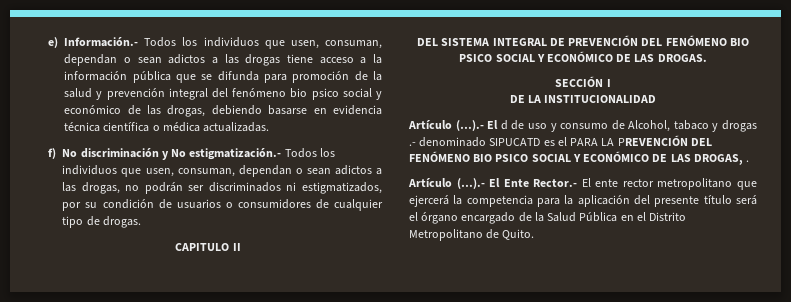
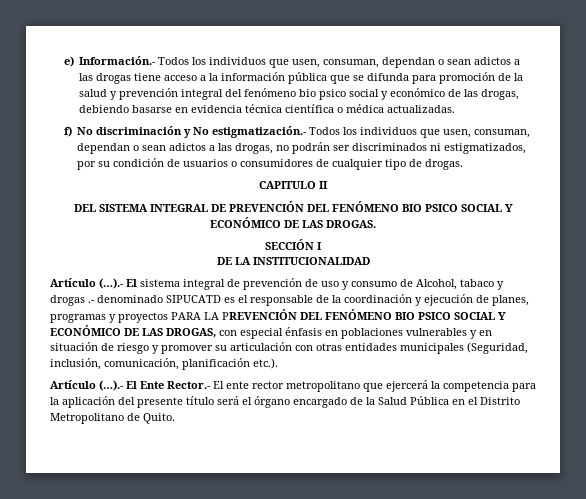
- Artículo (…).- El d de uso y consumo de Alcohol, tabaco y drogas .- denominado SIPUCATD es el PARA LA PREVENCIÓN DEL FENÓMENO BIO PSICO SOCIAL Y ECONÓMICO DE LAS DROGAS, .
+ Artículo (…).- El sistema integral de prevención de uso y consumo de Alcohol, tabaco y drogas .- denominado SIPUCATD es el responsable de la coordinación y ejecución de planes, programas y proyectos PARA LA PREVENCIÓN DEL FENÓMENO BIO PSICO SOCIAL Y ECONÓMICO DE LAS DROGAS, con especial énfasis en poblaciones vulnerables y en situación de riesgo y promover su articulación con otras entidades municipales (Seguridad, inclusión, comunicación, planificación etc.).

